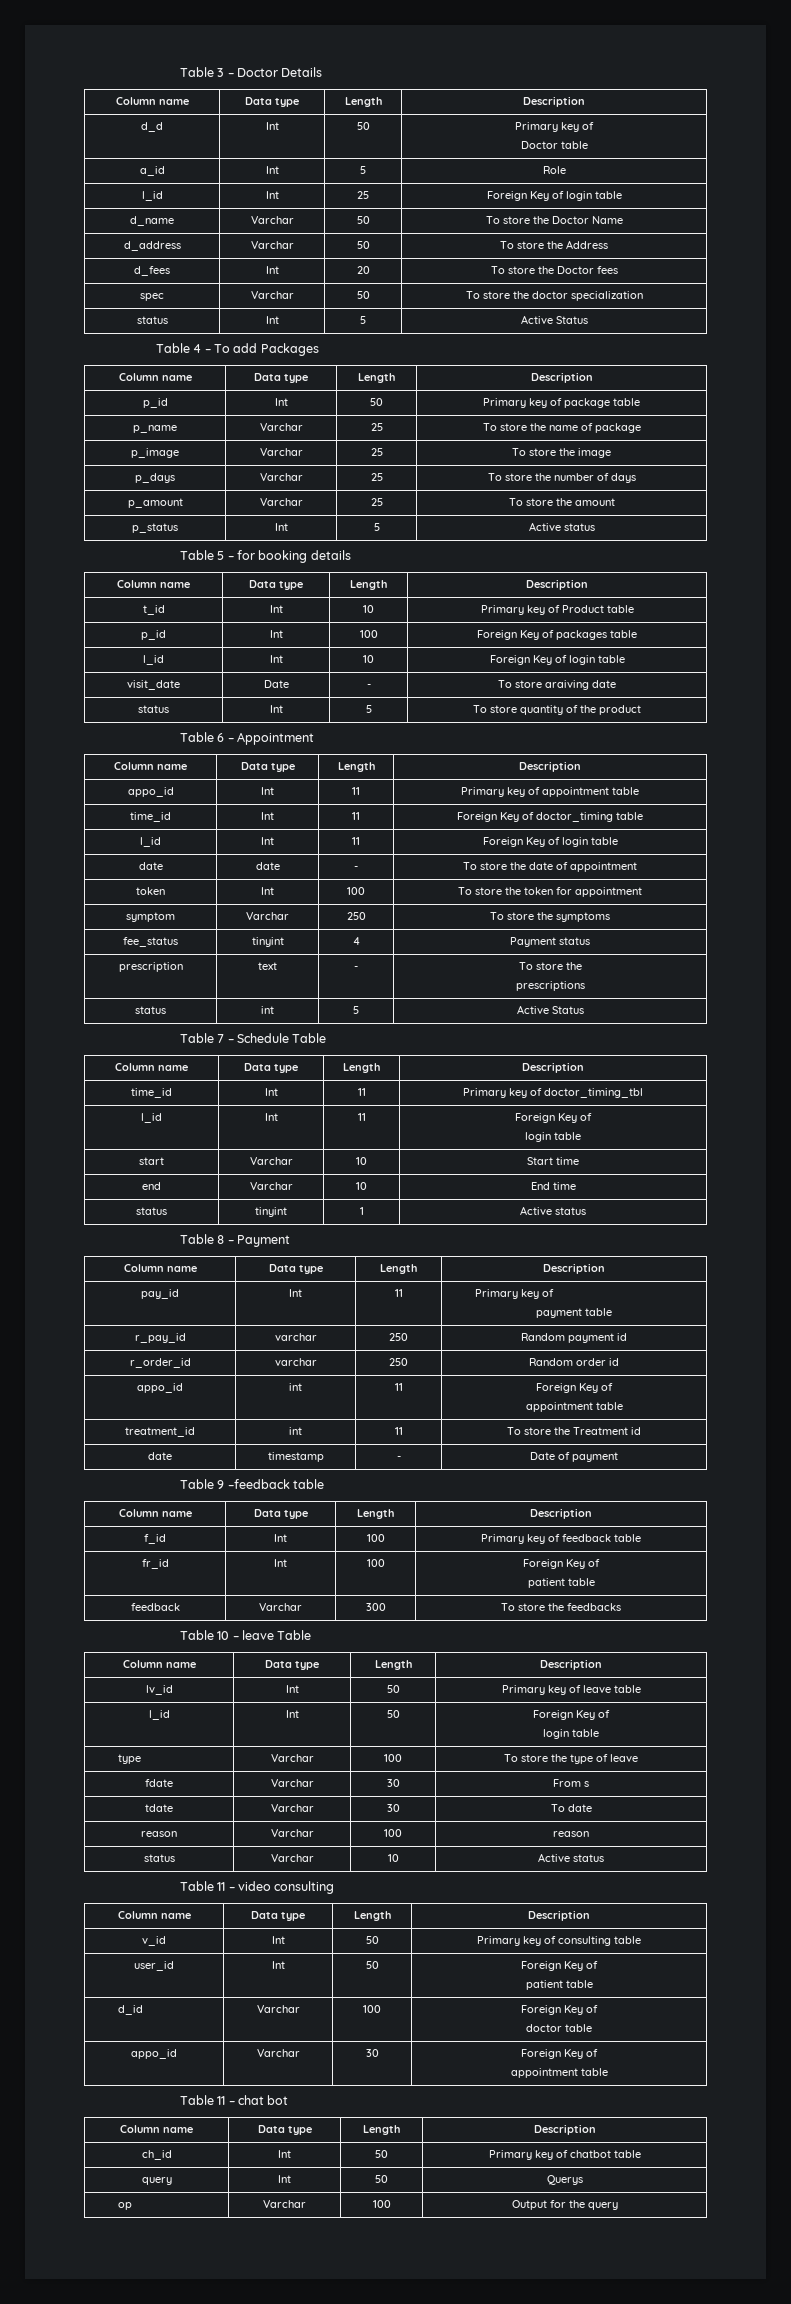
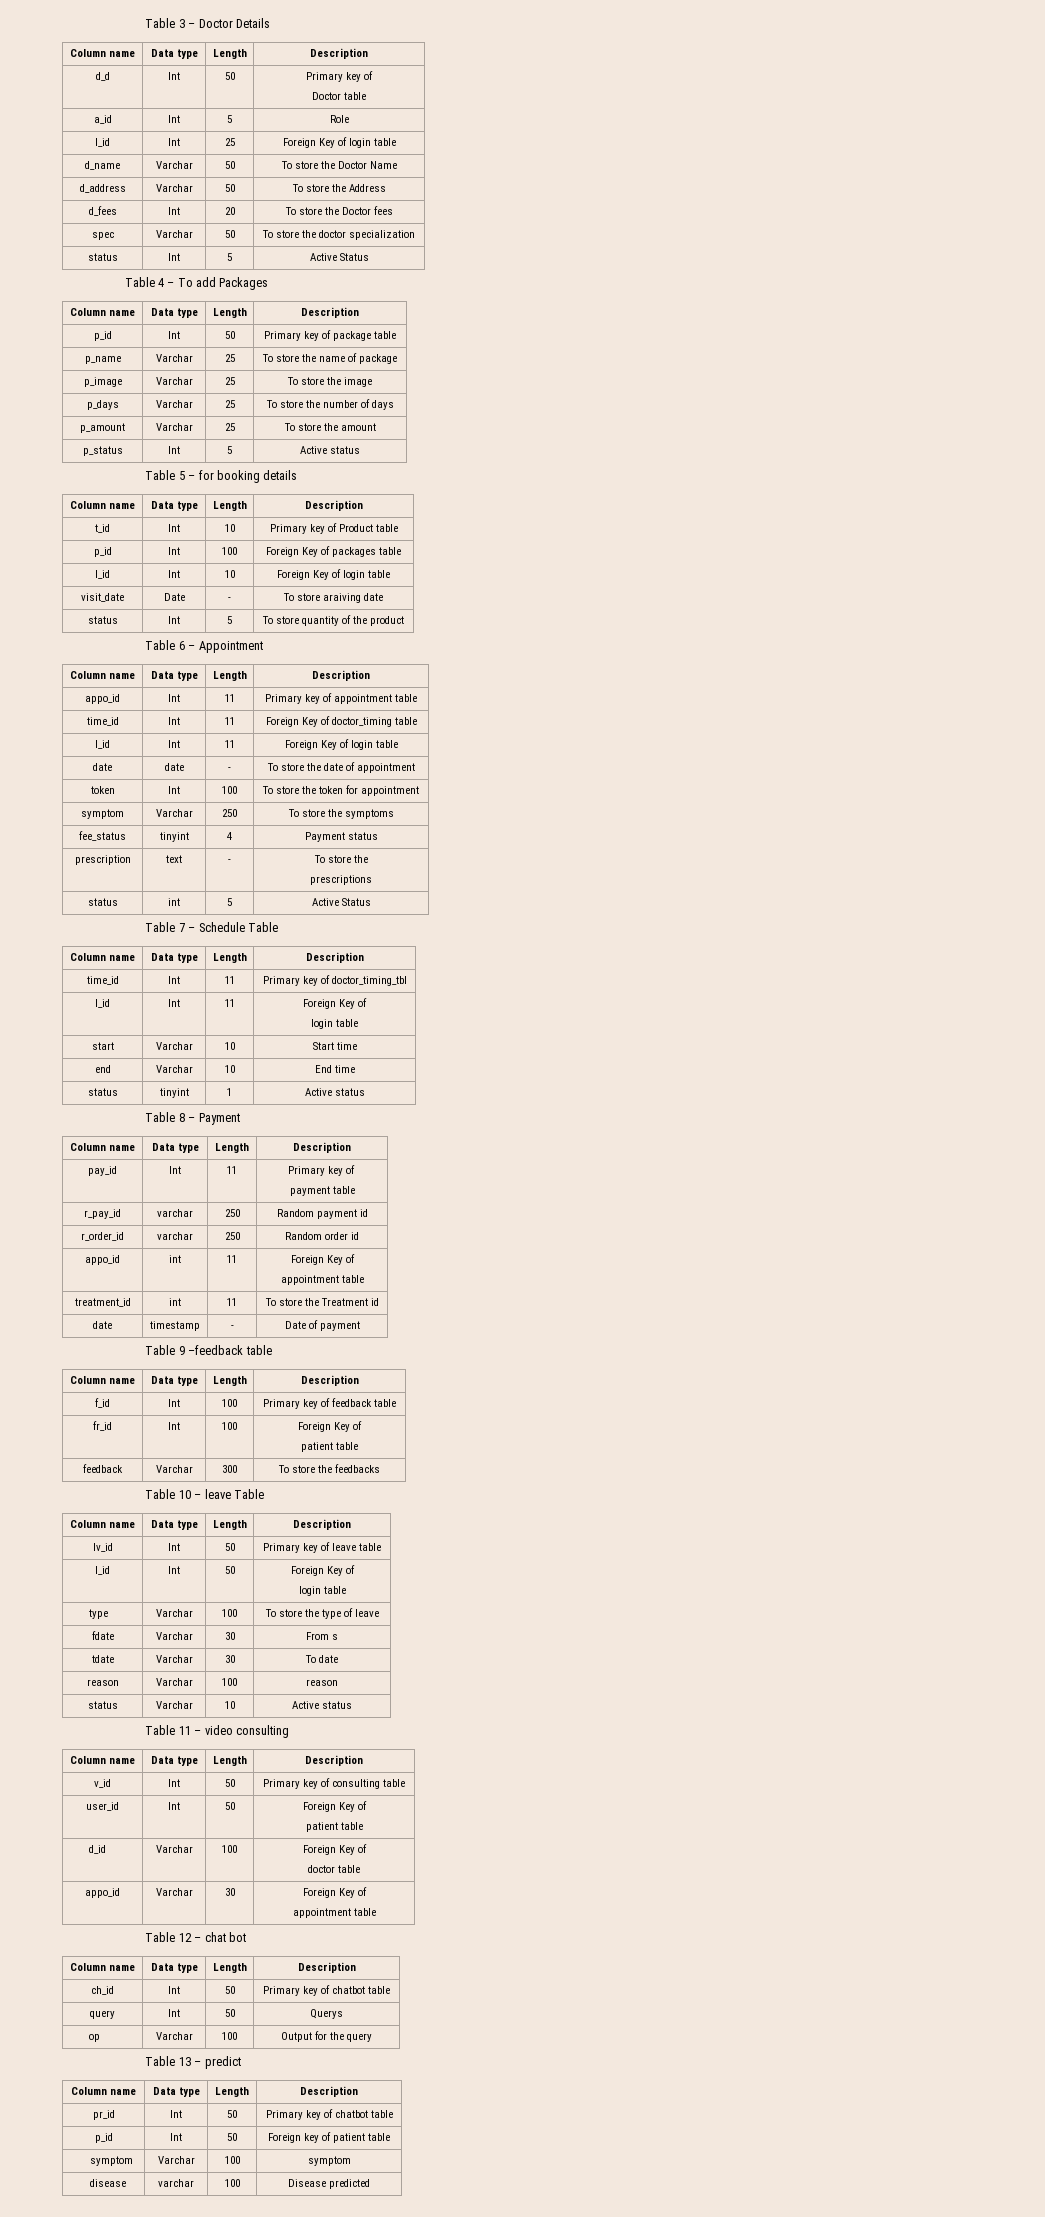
- Table 11 – chat bot
+ Table 12 – chat bot
+ Table 13 – predict
+ Column name | Data type | Length | Description
+ pr_id | Int | 50 | Primary key of chatbot table
+ p_id | Int | 50 | Foreign key of patient table
+ symptom | Varchar | 100 | symptom
+ disease | varchar | 100 | Disease predicted

